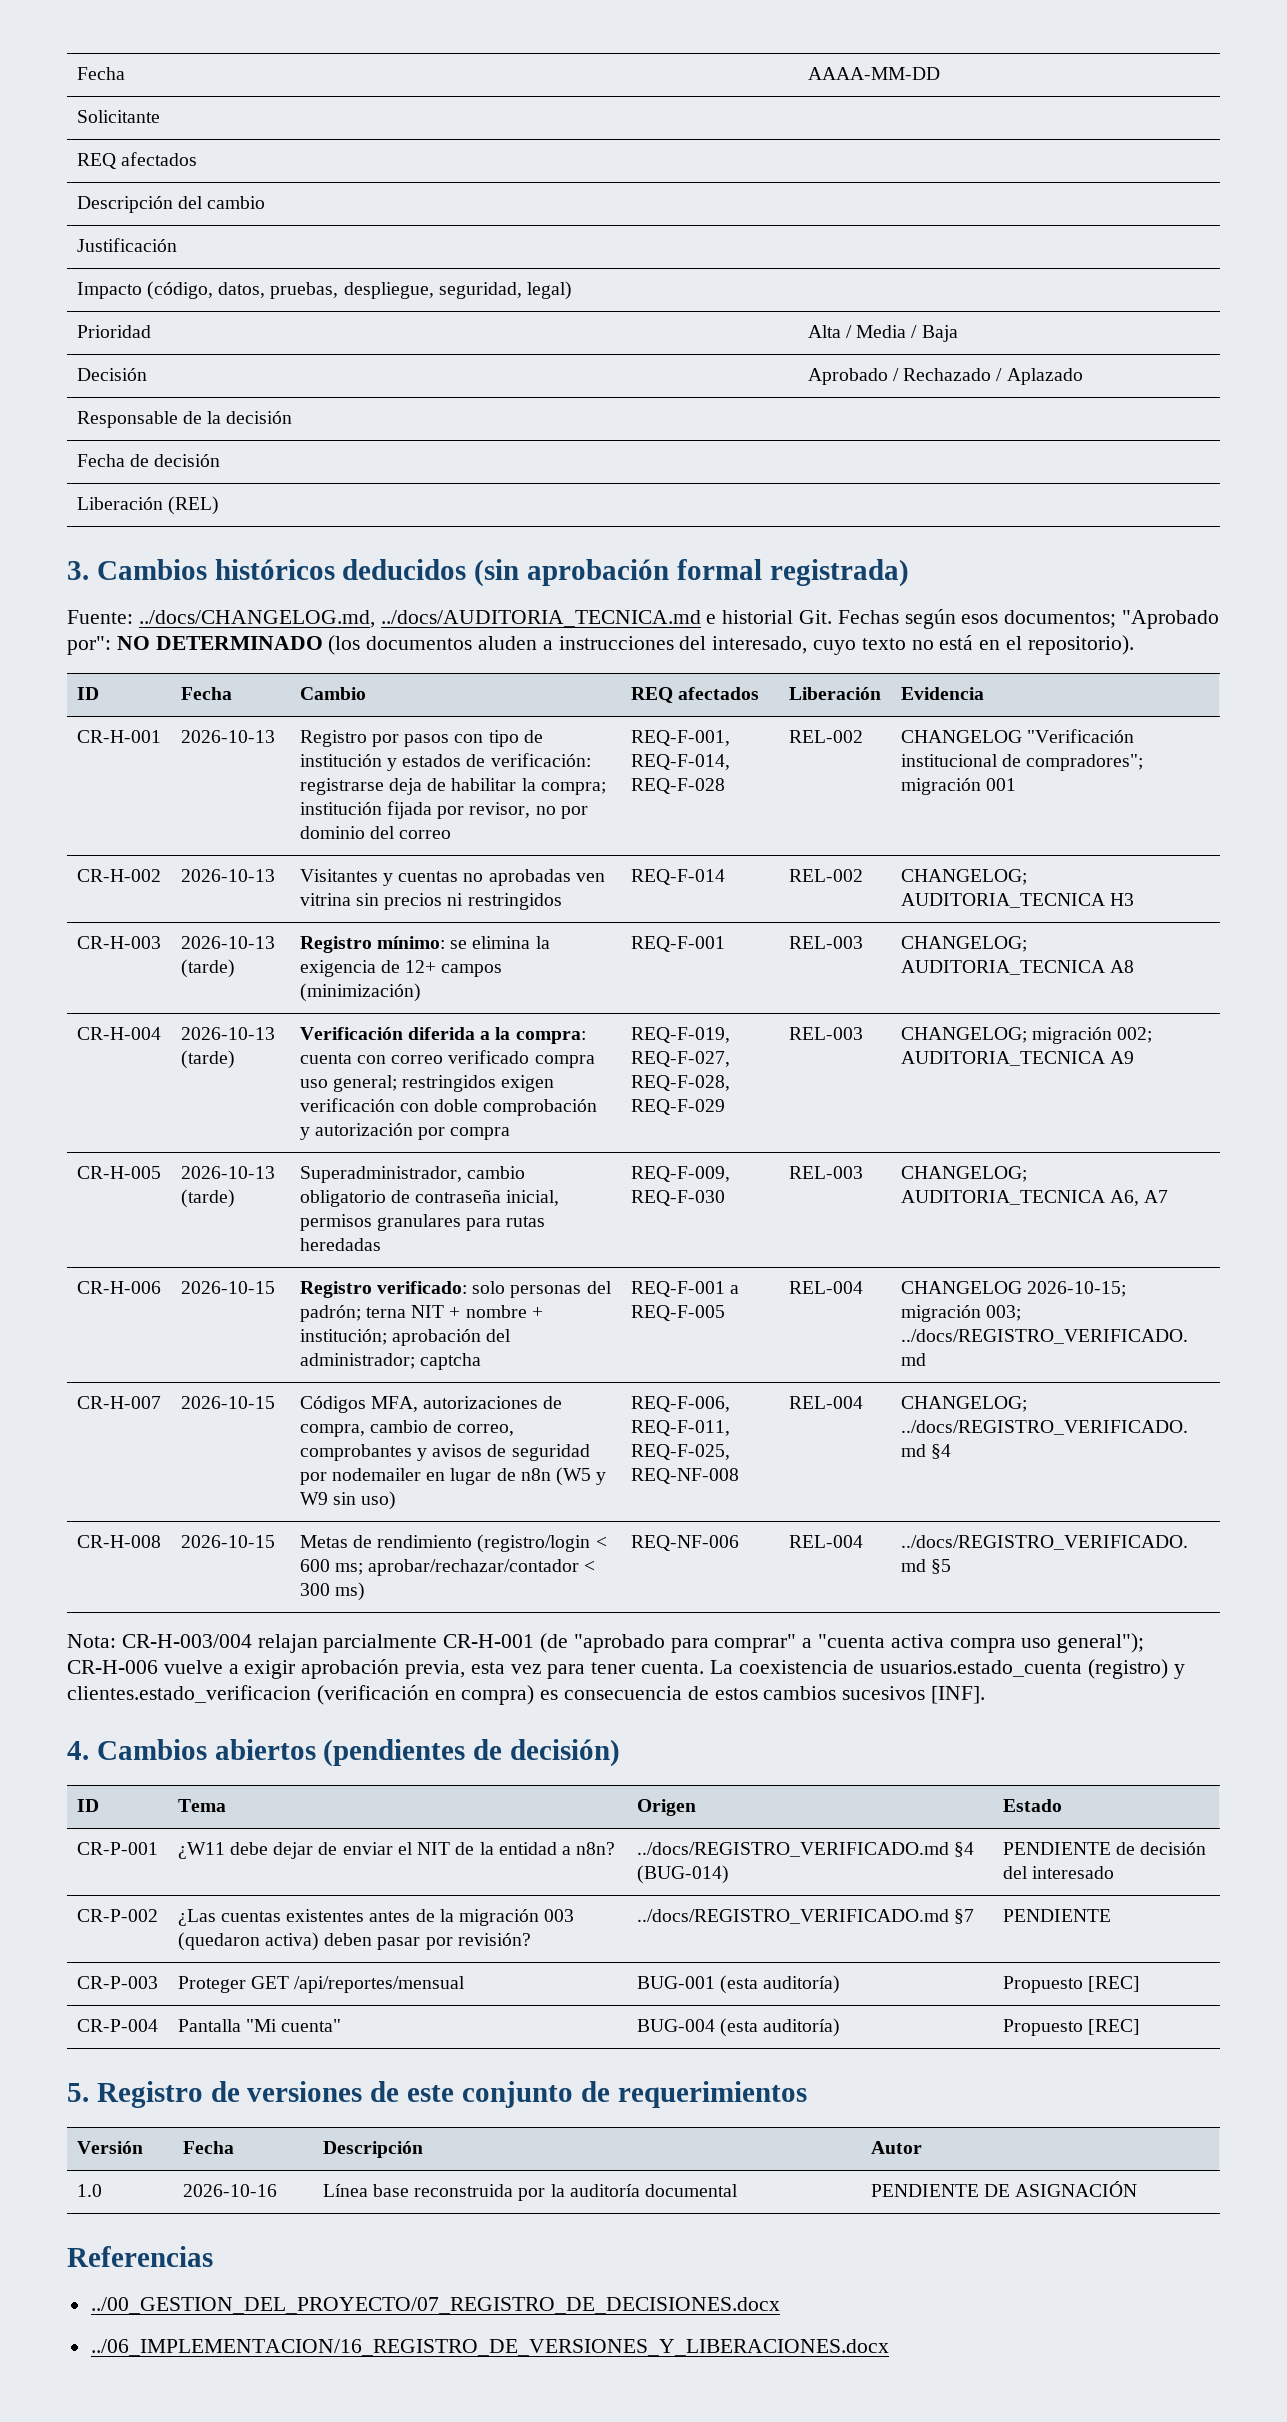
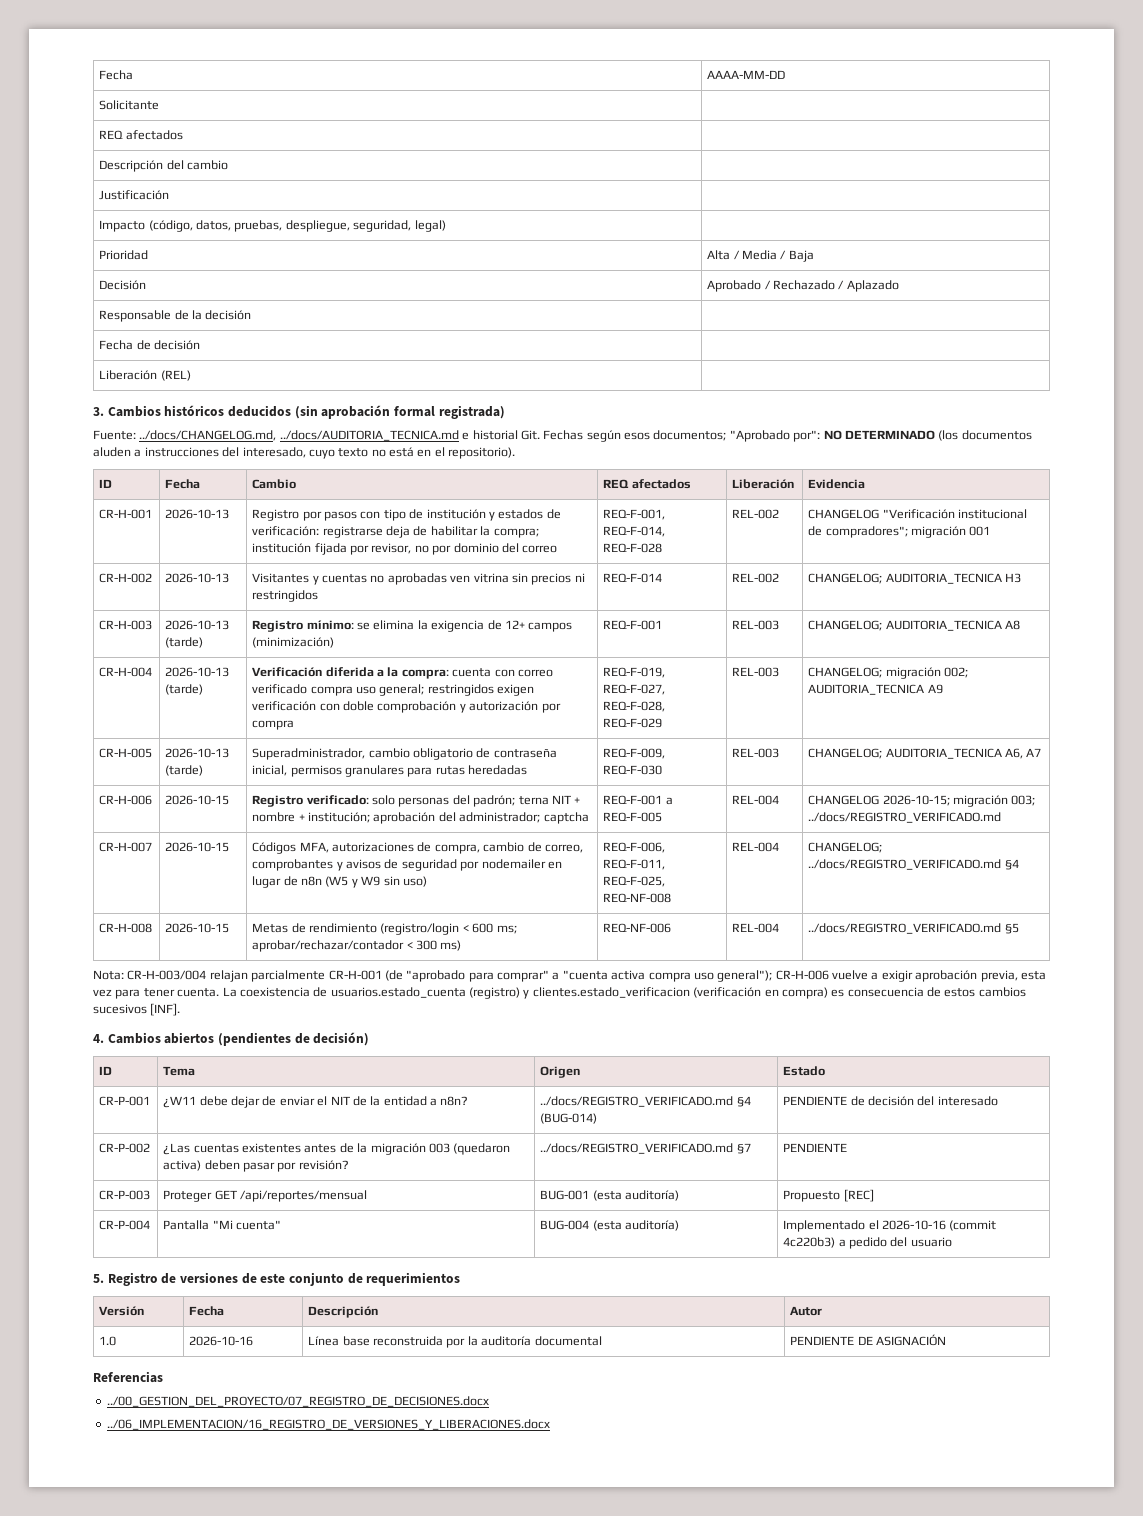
- CR-P-004 | Pantalla "Mi cuenta" | BUG-004 (esta auditoría) | Propuesto [REC]
+ CR-P-004 | Pantalla "Mi cuenta" | BUG-004 (esta auditoría) | Implementado el 2026-10-16 (commit 4c220b3) a pedido del usuario

